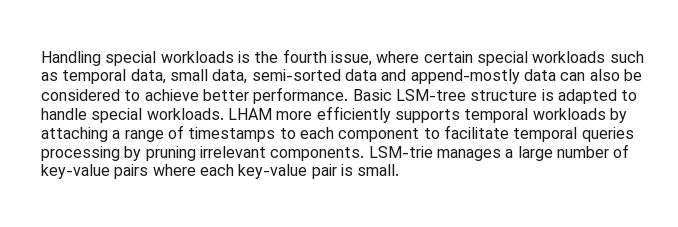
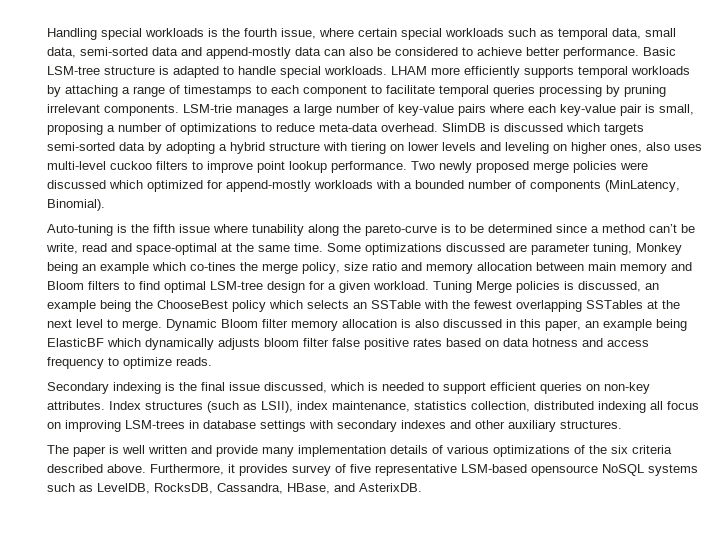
- LSM-trie manages a large number of key-value pairs where each key-value pair is small.
+ LSM-trie manages a large number of key-value pairs where each key-value pair is small, proposing a number of optimizations to reduce meta-data overhead. SlimDB is discussed which targets semi-sorted data by adopting a hybrid structure with tiering on lower levels and leveling on higher ones, also uses multi-level cuckoo filters to improve point lookup performance. Two newly proposed merge policies were discussed which optimized for append-mostly workloads with a bounded number of components (MinLatency, Binomial).
+ Auto-tuning is the fifth issue where tunability along the pareto-curve is to be determined since a method can’t be write, read and space-optimal at the same time. Some optimizations discussed are parameter tuning, Monkey being an example which co-tines the merge policy, size ratio and memory allocation between main memory and Bloom filters to find optimal LSM-tree design for a given workload. Tuning Merge policies is discussed, an example being the ChooseBest policy which selects an SSTable with the fewest overlapping SSTables at the next level to merge. Dynamic Bloom filter memory allocation is also discussed in this paper, an example being ElasticBF which dynamically adjusts bloom filter false positive rates based on data hotness and access frequency to optimize reads.
+ Secondary indexing is the final issue discussed, which is needed to support efficient queries on non-key attributes. Index structures (such as LSII), index maintenance, statistics collection, distributed indexing all focus on improving LSM-trees in database settings with secondary indexes and other auxiliary structures.
+ The paper is well written and provide many implementation details of various optimizations of the six criteria described above. Furthermore, it provides survey of five representative LSM-based opensource NoSQL systems such as LevelDB, RocksDB, Cassandra, HBase, and AsterixDB.

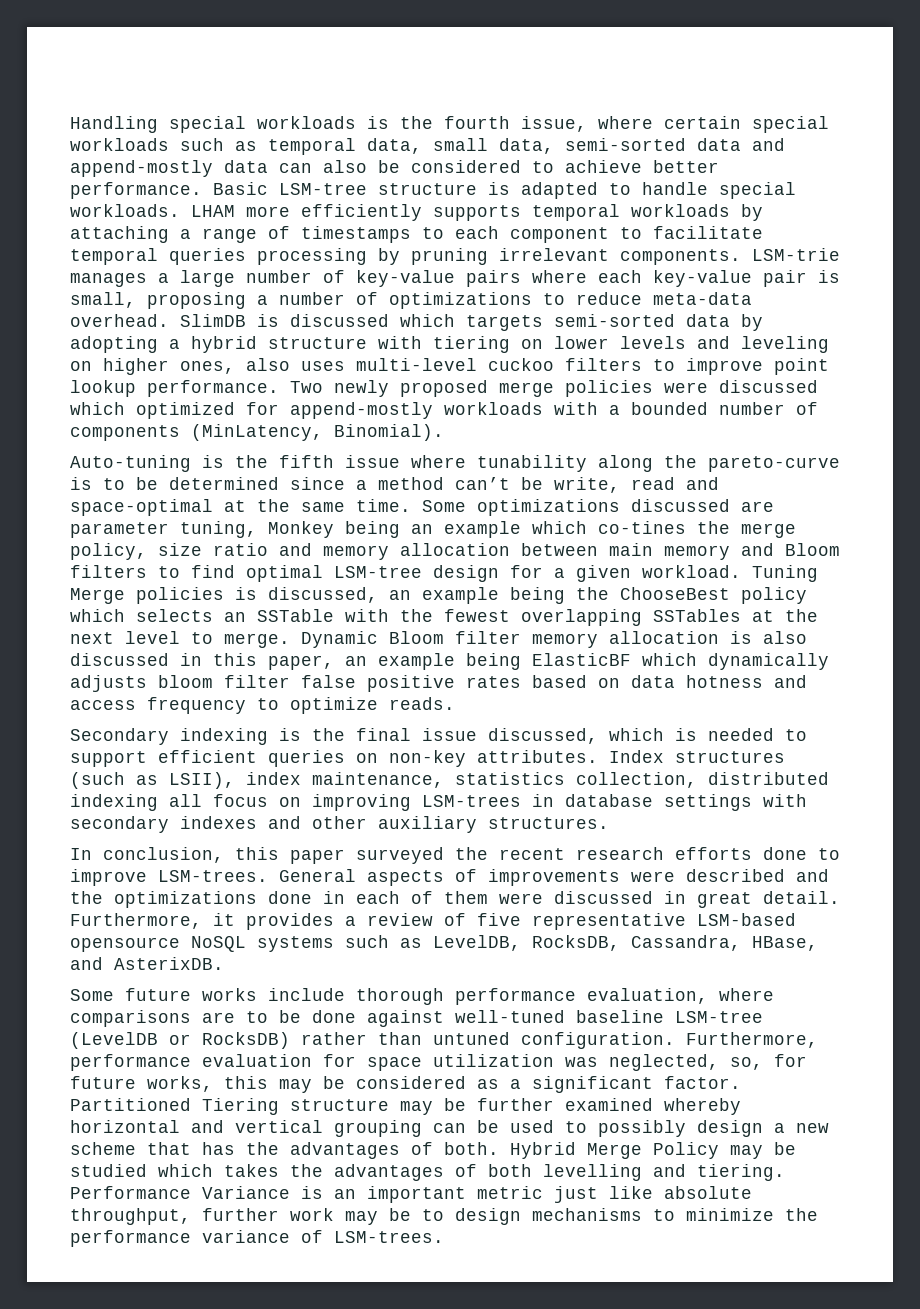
- The paper is well written and provide many implementation details of various optimizations of the six criteria described above.
+ In conclusion, this paper surveyed the recent research efforts done to improve LSM-trees. General aspects of improvements were described and the optimizations done in each of them were discussed in great detail.
- Furthermore, it provides survey of five representative LSM-based opensource NoSQL systems such as LevelDB, RocksDB, Cassandra, HBase, and AsterixDB.
+ Furthermore, it provides a review of five representative LSM-based opensource NoSQL systems such as LevelDB, RocksDB, Cassandra, HBase, and AsterixDB.
+ Some future works include thorough performance evaluation, where comparisons are to be done against well-tuned baseline LSM-tree (LevelDB or RocksDB) rather than untuned configuration. Furthermore, performance evaluation for space utilization was neglected, so, for future works, this may be considered as a significant factor. Partitioned Tiering structure may be further examined whereby horizontal and vertical grouping can be used to possibly design a new scheme that has the advantages of both. Hybrid Merge Policy may be studied which takes the advantages of both levelling and tiering. Performance Variance is an important metric just like absolute throughput, further work may be to design mechanisms to minimize the performance variance of LSM-trees.

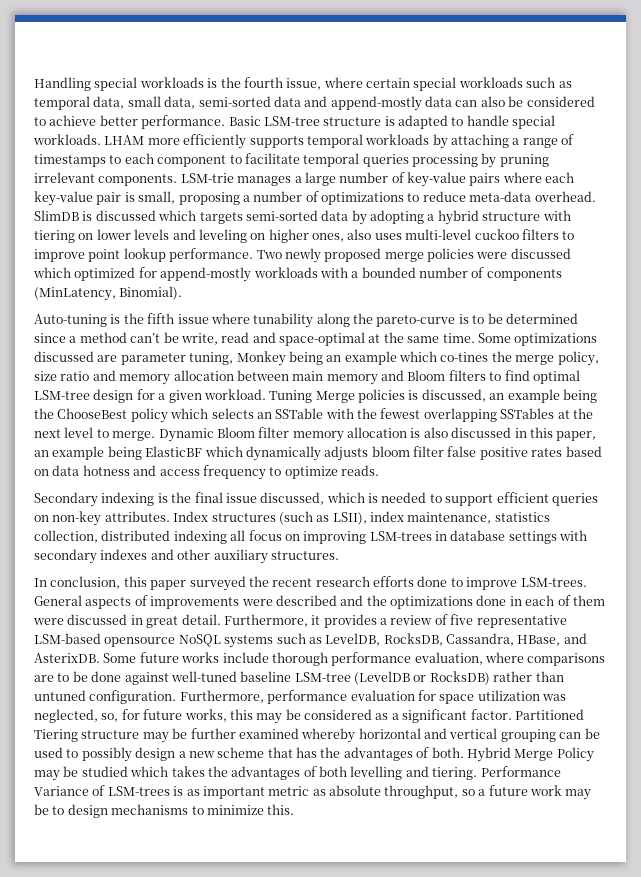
- Furthermore, it provides a review of five representative LSM-based opensource NoSQL systems such as LevelDB, RocksDB, Cassandra, HBase, and AsterixDB.
- Some future works include thorough performance evaluation, where comparisons are to be done against well-tuned baseline LSM-tree (LevelDB or RocksDB) rather than untuned configuration.
+ Furthermore, it provides a review of five representative LSM-based opensource NoSQL systems such as LevelDB, RocksDB, Cassandra, HBase, and AsterixDB. Some future works include thorough performance evaluation, where comparisons are to be done against well-tuned baseline LSM-tree (LevelDB or RocksDB) rather than untuned configuration.
- Performance Variance is an important metric just like absolute throughput, further work may be to design mechanisms to minimize the performance variance of LSM-trees.
+ Performance Variance of LSM-trees is as important metric as absolute throughput, so a future work may be to design mechanisms to minimize this.

